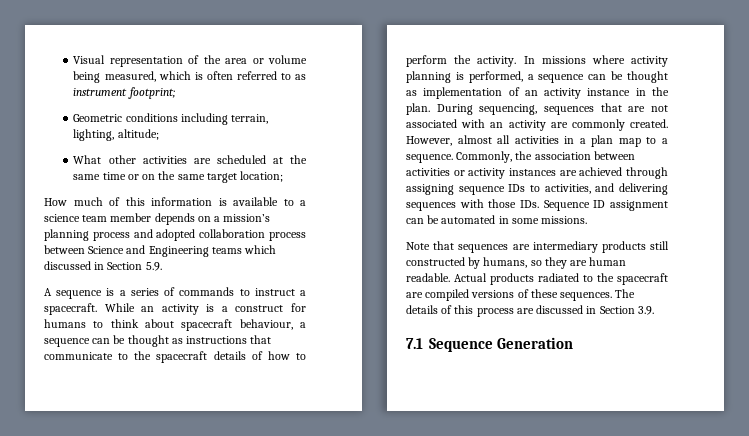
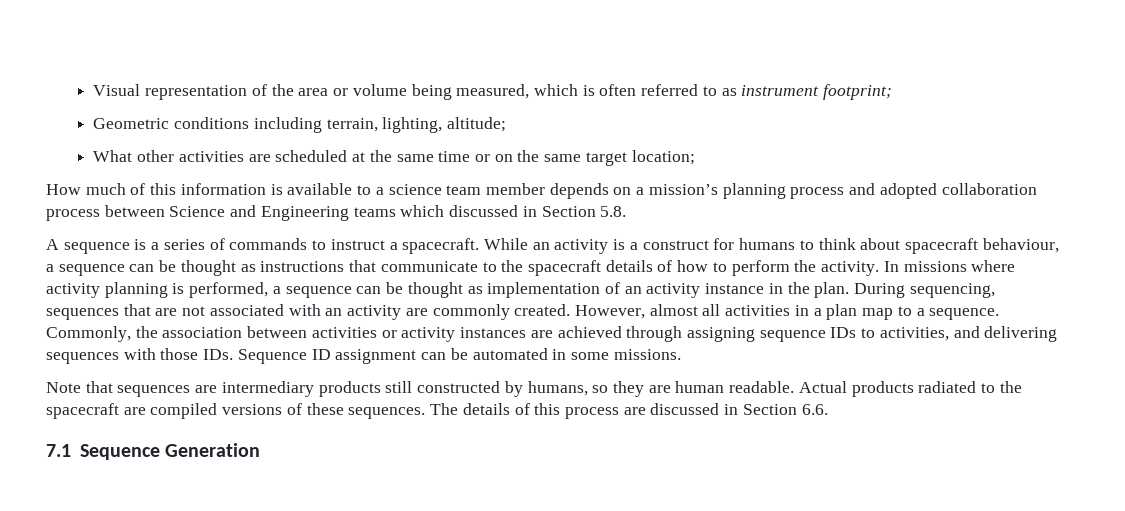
- How much of this information is available to a science team member depends on a mission’s planning process and adopted collaboration process between Science and Engineering teams which discussed in Section 5.9.
+ How much of this information is available to a science team member depends on a mission’s planning process and adopted collaboration process between Science and Engineering teams which discussed in Section 5.8.
- The details of this process are discussed in Section 3.9.
+ The details of this process are discussed in Section 6.6.

